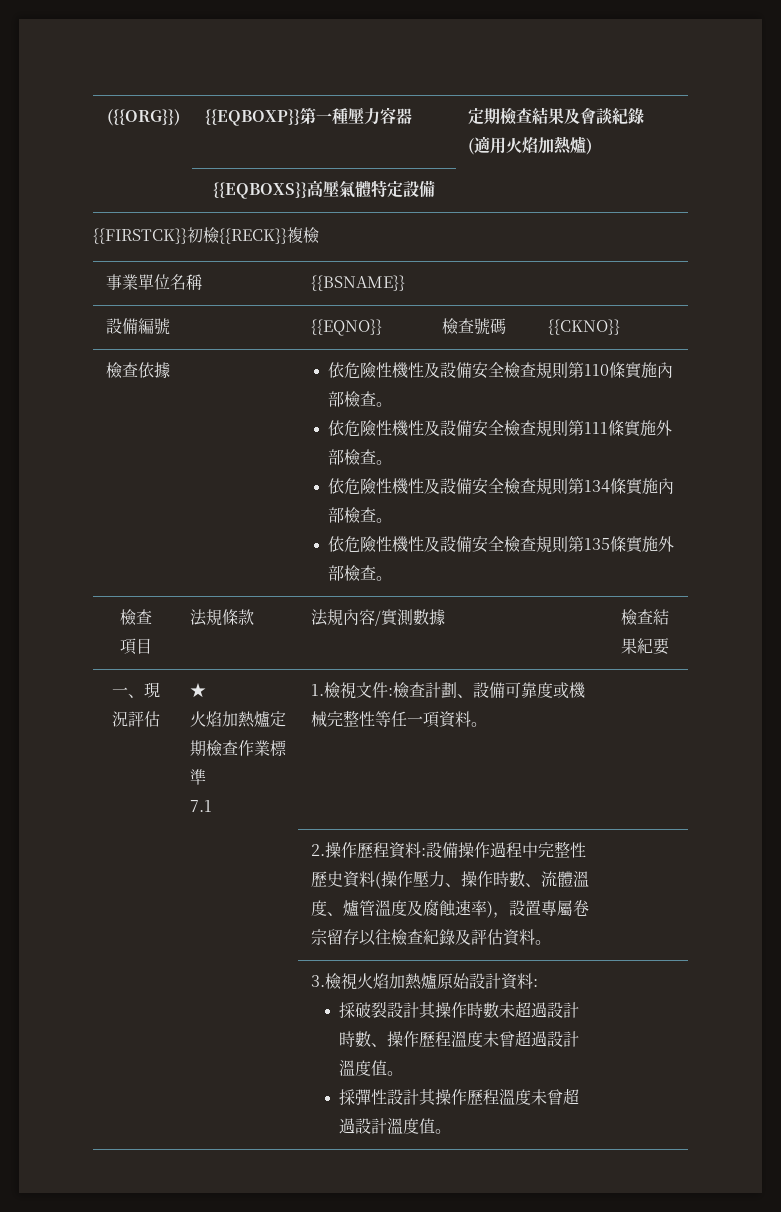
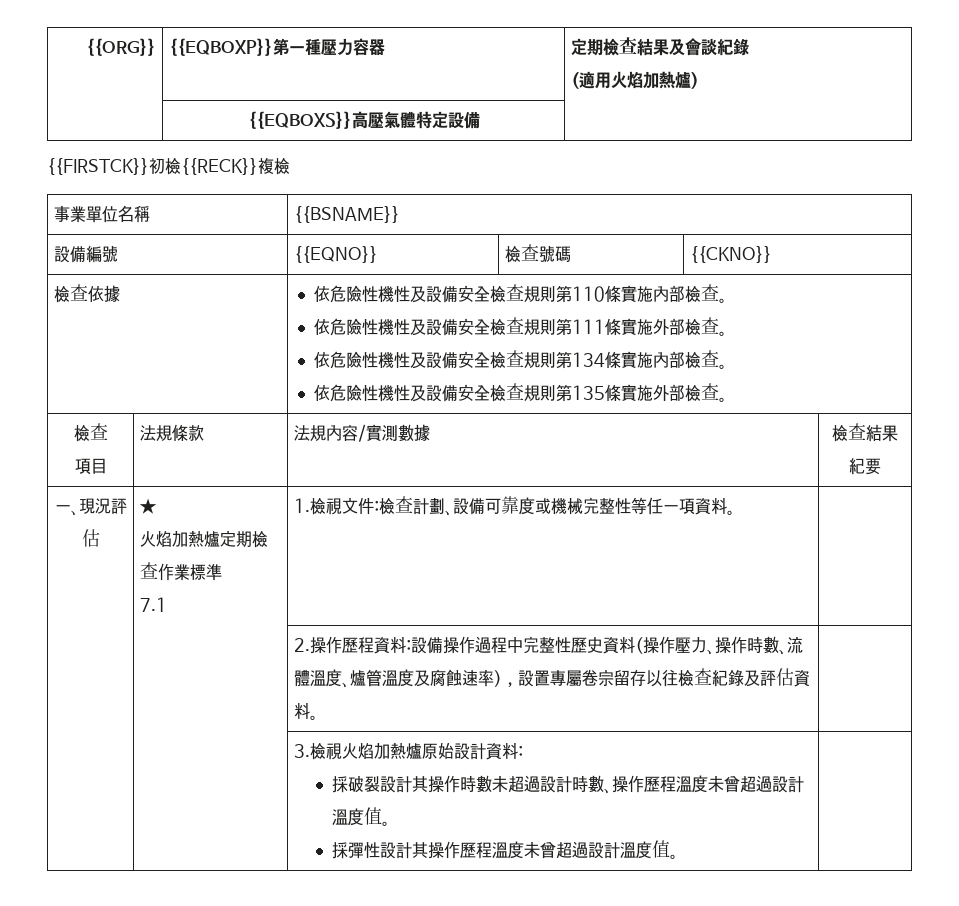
- ({{ORG}}) | {{EQBOXP}}第一種壓力容器 | 定期檢查結果及會談紀錄
+ {{ORG}} | {{EQBOXP}}第一種壓力容器 | 定期檢查結果及會談紀錄

